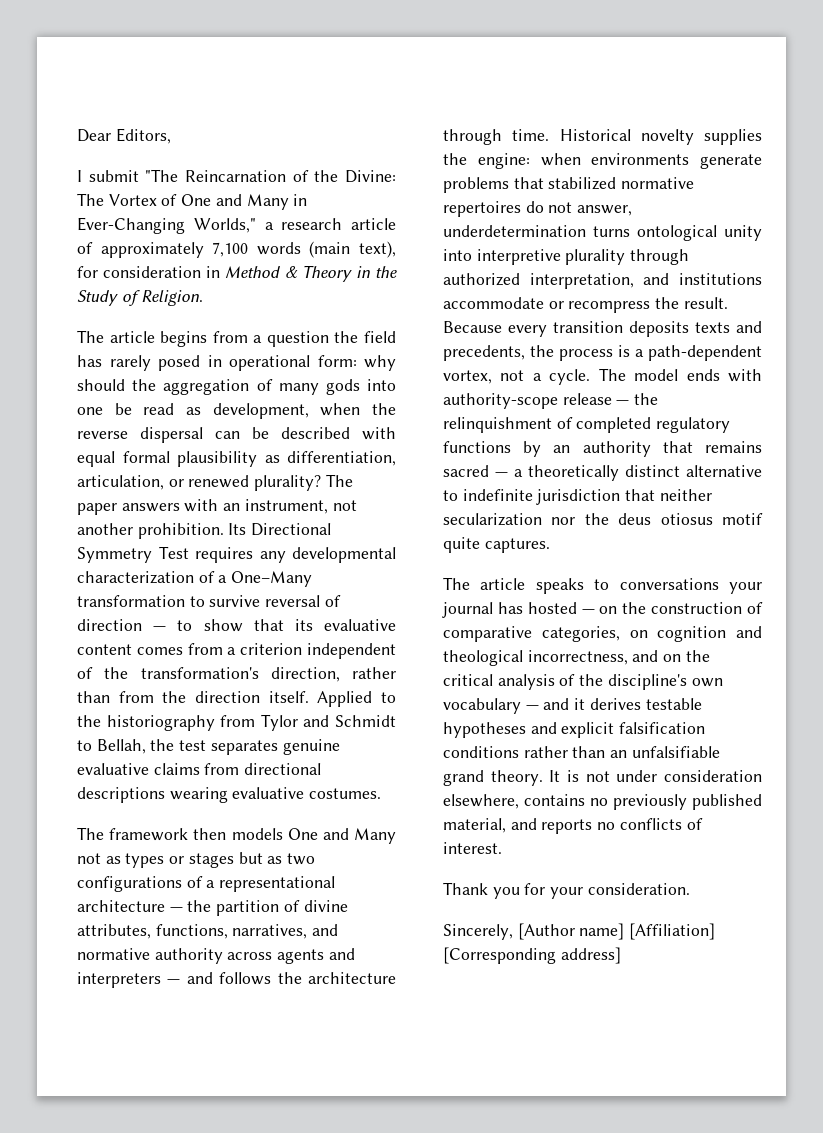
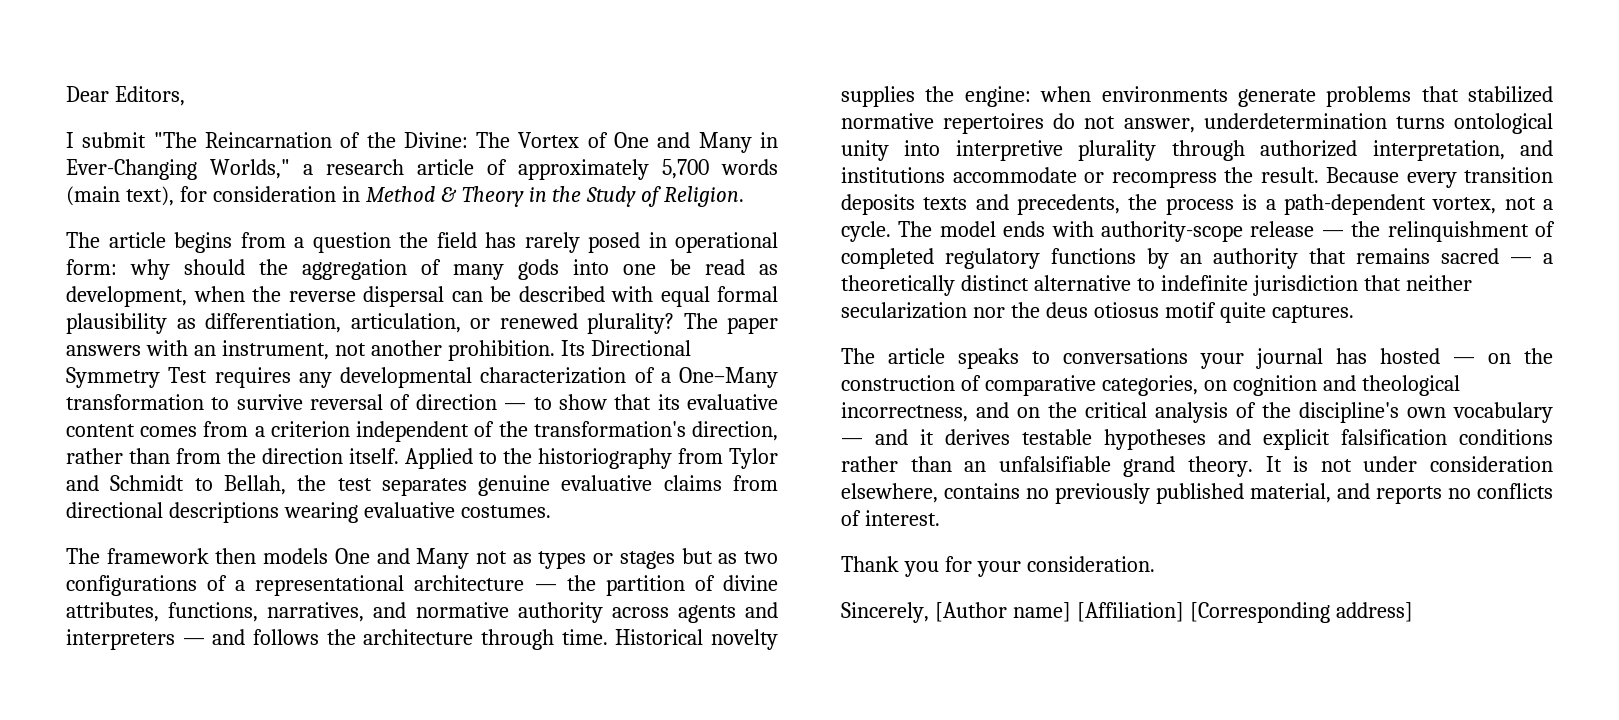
- I submit "The Reincarnation of the Divine: The Vortex of One and Many in Ever-Changing Worlds," a research article of approximately 7,100 words (main text), for consideration in Method & Theory in the Study of Religion.
+ I submit "The Reincarnation of the Divine: The Vortex of One and Many in Ever-Changing Worlds," a research article of approximately 5,700 words (main text), for consideration in Method & Theory in the Study of Religion.

